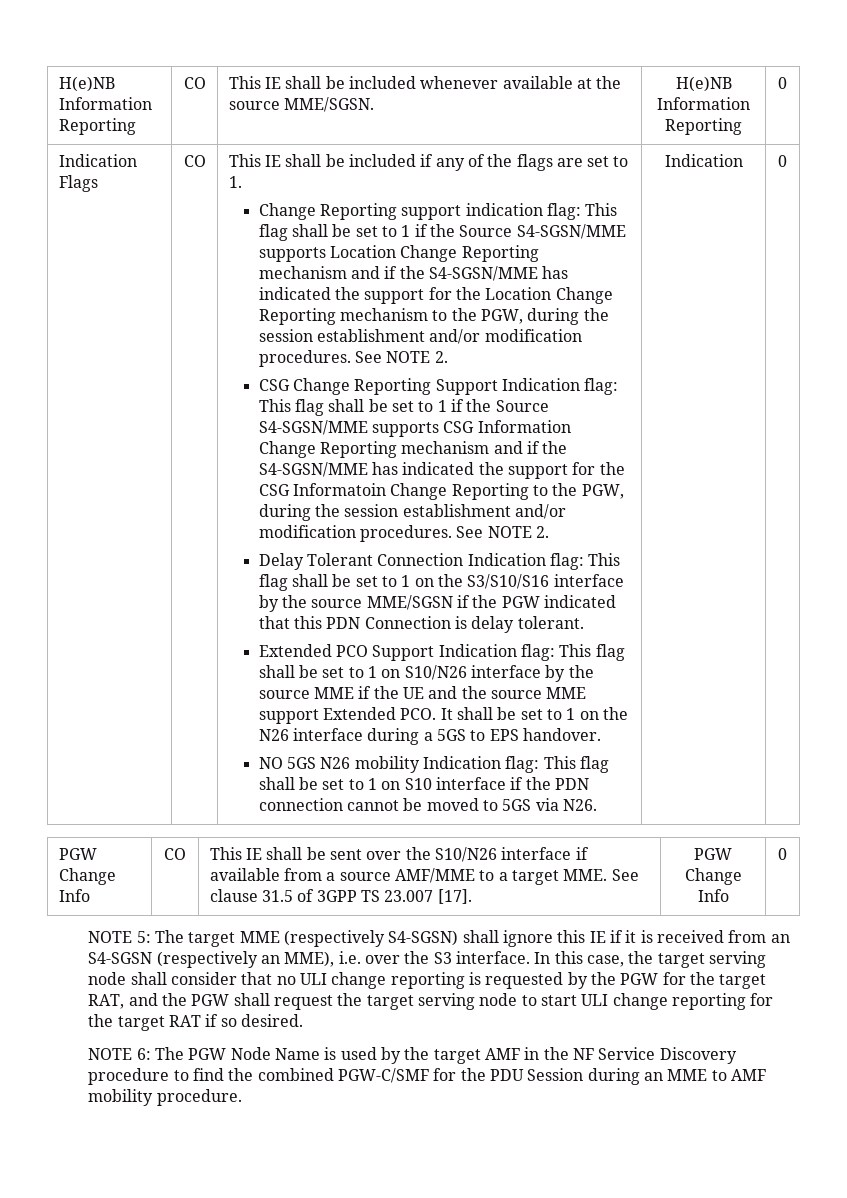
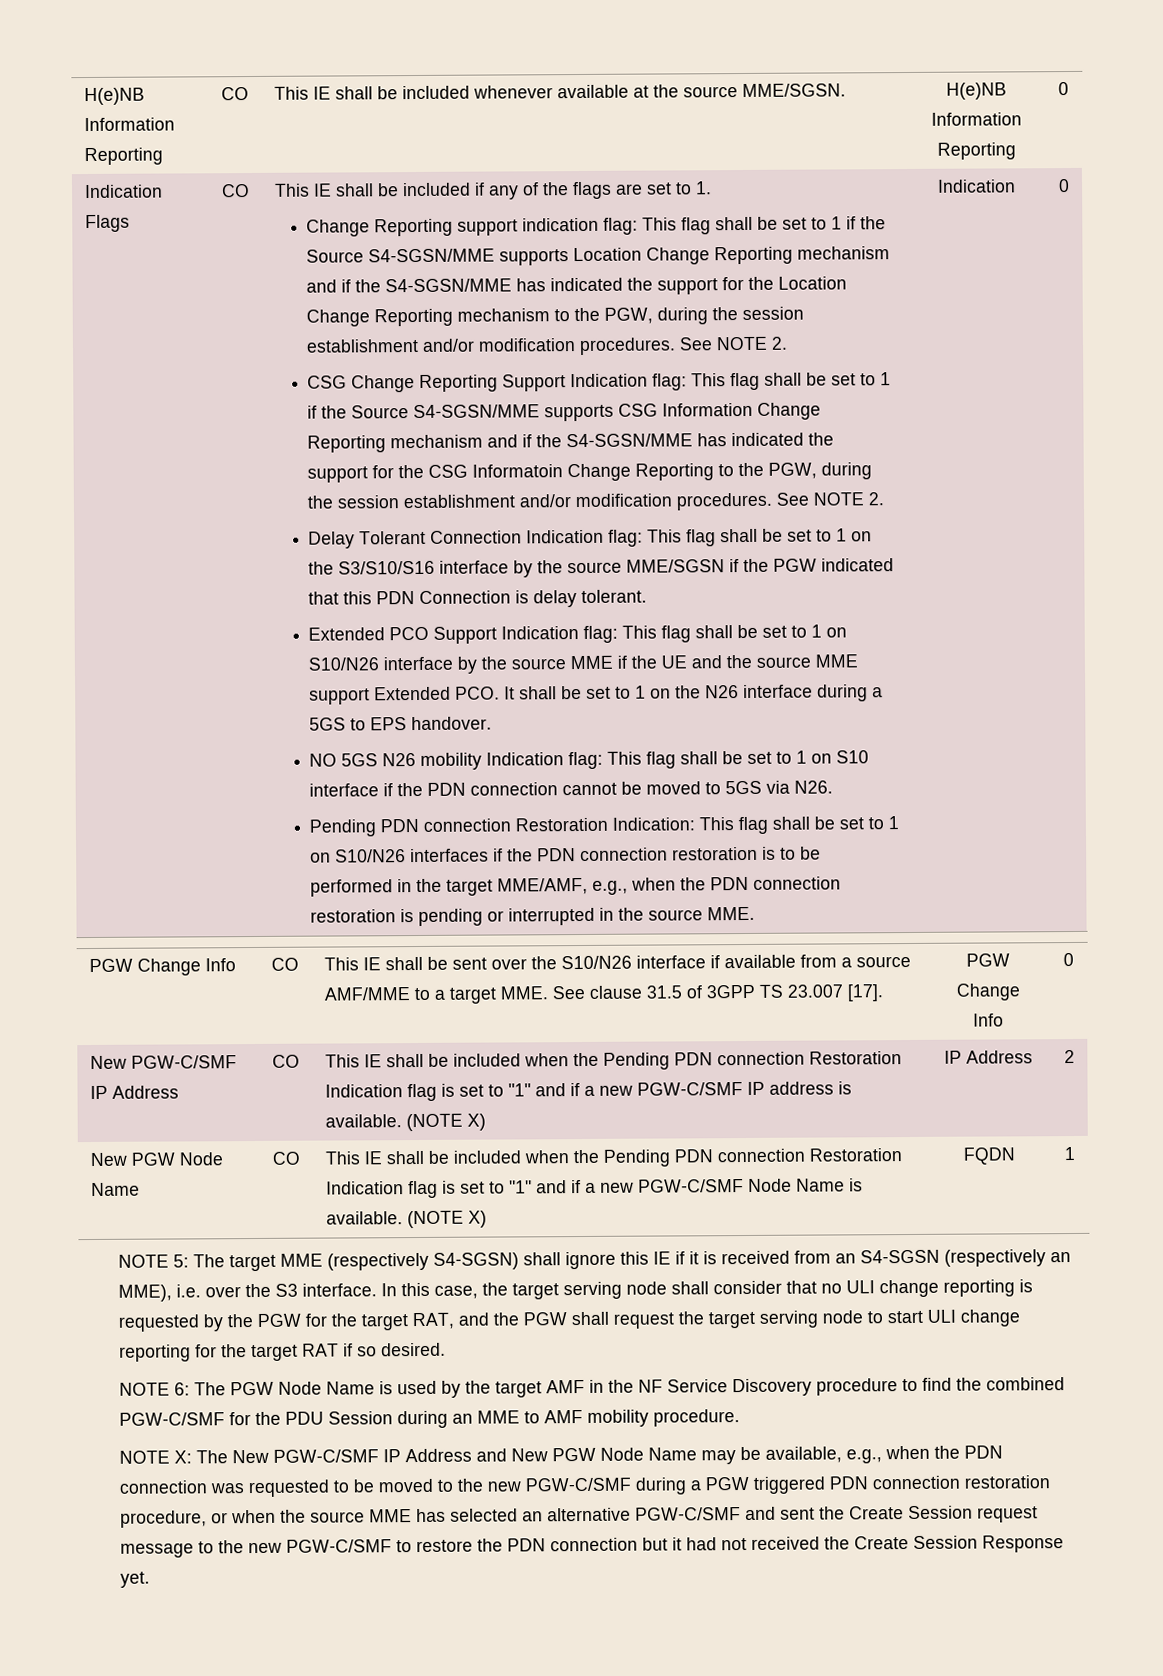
+ Pending PDN connection Restoration Indication: This flag shall be set to 1 on S10/N26 interfaces if the PDN connection restoration is to be performed in the target MME/AMF, e.g., when the PDN connection restoration is pending or interrupted in the source MME.
+ New PGW-C/SMF IP Address | CO | This IE shall be included when the Pending PDN connection Restoration Indication flag is set to "1" and if a new PGW-C/SMF IP address is available. (NOTE X) | IP Address | 2
+ New PGW Node Name | CO | This IE shall be included when the Pending PDN connection Restoration Indication flag is set to "1" and if a new PGW-C/SMF Node Name is available. (NOTE X) | FQDN | 1
+ NOTE X: The New PGW-C/SMF IP Address and New PGW Node Name may be available, e.g., when the PDN connection was requested to be moved to the new PGW-C/SMF during a PGW triggered PDN connection restoration procedure, or when the source MME has selected an alternative PGW-C/SMF and sent the Create Session request message to the new PGW-C/SMF to restore the PDN connection but it had not received the Create Session Response yet.

